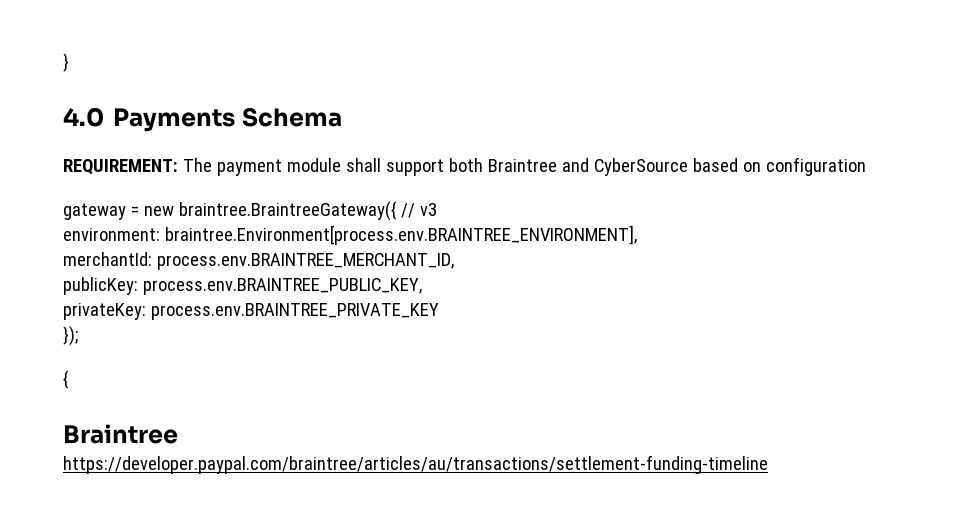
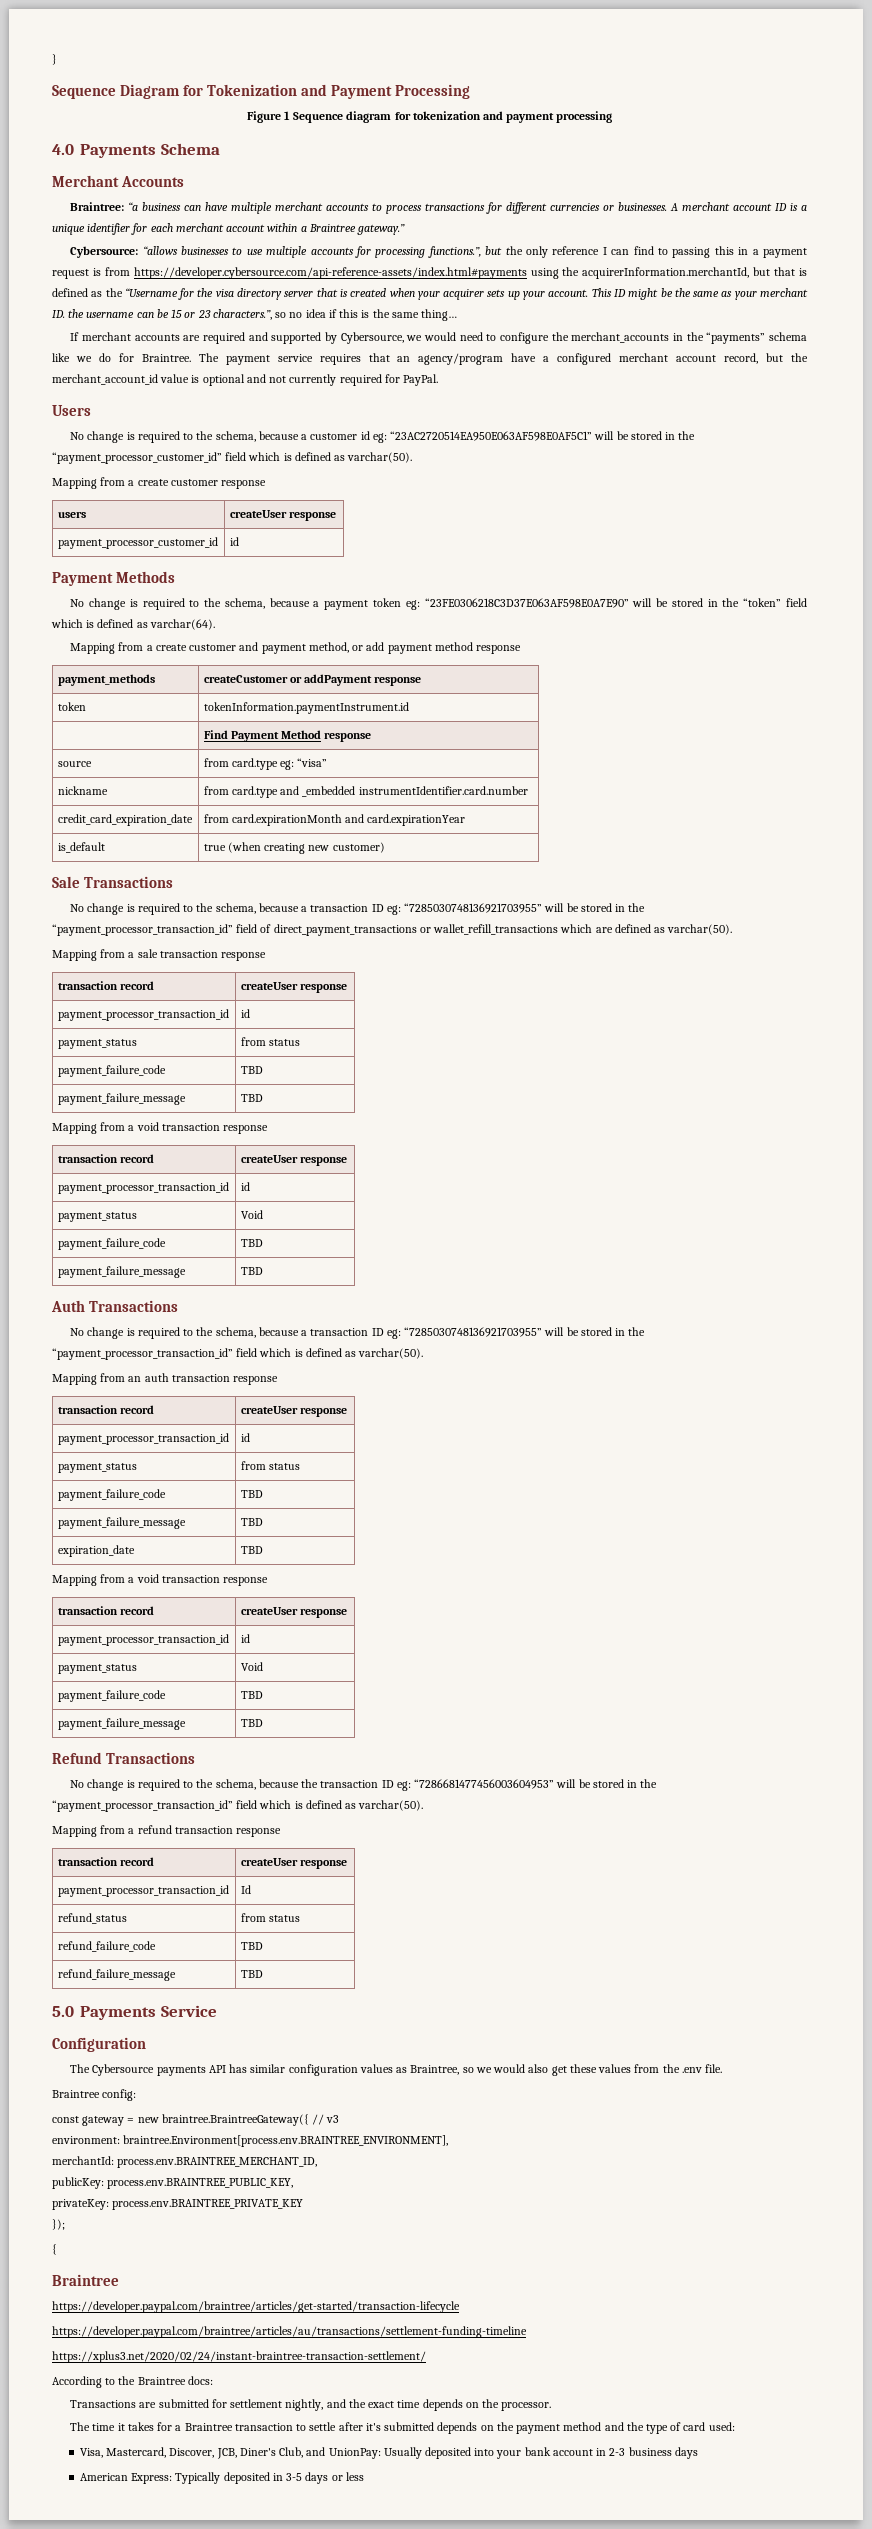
+ Sequence Diagram for Tokenization and Payment Processing
+ Figure 1 Sequence diagram for tokenization and payment processing
  4.0 Payments Schema
- REQUIREMENT: The payment module shall support both Braintree and CyberSource based on configuration
- gateway = new braintree.BraintreeGateway({ // v3
+ Merchant Accounts
+ Braintree: “a business can have multiple merchant accounts to process transactions for different currencies or businesses. A merchant account ID is a unique identifier for each merchant account within a Braintree gateway.”
+ Cybersource: “allows businesses to use multiple accounts for processing functions.”, but the only reference I can find to passing this in a payment request is from https://developer.cybersource.com/api-reference-assets/index.html#payments using the acquirerInformation.merchantId, but that is defined as the “Username for the visa directory server that is created when your acquirer sets up your account. This ID might be the same as your merchant ID. the username can be 15 or 23 characters.”, so no idea if this is the same thing…
+ If merchant accounts are required and supported by Cybersource, we would need to configure the merchant_accounts in the “payments” schema like we do for Braintree. The payment service requires that an agency/program have a configured merchant account record, but the merchant_account_id value is optional and not currently required for PayPal.
+ Users
+ No change is required to the schema, because a customer id eg: “23AC2720514EA950E063AF598E0AF5C1” will be stored in the “payment_processor_customer_id” field which is defined as varchar(50).
+ Mapping from a create customer response
+ users | createUser response
+ payment_processor_customer_id | id
+ Payment Methods
+ No change is required to the schema, because a payment token eg: “23FE0306218C3D37E063AF598E0A7E90” will be stored in the “token” field which is defined as varchar(64).
+ Mapping from a create customer and payment method, or add payment method response
+ payment_methods | createCustomer or addPayment response
+ token | tokenInformation.paymentInstrument.id
+ | Find Payment Method response
+ source | from card.type eg: “visa”
+ nickname | from card.type and _embedded instrumentIdentifier.card.number
+ credit_card_expiration_date | from card.expirationMonth and card.expirationYear
+ is_default | true (when creating new customer)
+ Sale Transactions
+ No change is required to the schema, because a transaction ID eg: “7285030748136921703955” will be stored in the “payment_processor_transaction_id” field of direct_payment_transactions or wallet_refill_transactions which are defined as varchar(50).
+ Mapping from a sale transaction response
+ transaction record | createUser response
+ payment_processor_transaction_id | id
+ payment_status | from status
+ payment_failure_code | TBD
+ payment_failure_message | TBD
+ Mapping from a void transaction response
+ transaction record | createUser response
+ payment_processor_transaction_id | id
+ payment_status | Void
+ payment_failure_code | TBD
+ payment_failure_message | TBD
+ Auth Transactions
+ No change is required to the schema, because a transaction ID eg: “7285030748136921703955” will be stored in the “payment_processor_transaction_id” field which is defined as varchar(50).
+ Mapping from an auth transaction response
+ transaction record | createUser response
+ payment_processor_transaction_id | id
+ payment_status | from status
+ payment_failure_code | TBD
+ payment_failure_message | TBD
+ expiration_date | TBD
+ Mapping from a void transaction response
+ transaction record | createUser response
+ payment_processor_transaction_id | id
+ payment_status | Void
+ payment_failure_code | TBD
+ payment_failure_message | TBD
+ Refund Transactions
+ No change is required to the schema, because the transaction ID eg: “7286681477456003604953” will be stored in the “payment_processor_transaction_id” field which is defined as varchar(50).
+ Mapping from a refund transaction response
+ transaction record | createUser response
+ payment_processor_transaction_id | Id
+ refund_status | from status
+ refund_failure_code | TBD
+ refund_failure_message | TBD
+ 5.0 Payments Service
+ Configuration
+ The Cybersource payments API has similar configuration values as Braintree, so we would also get these values from the .env file.
+ Braintree config:
+ const gateway = new braintree.BraintreeGateway({ // v3
+ https://developer.paypal.com/braintree/articles/get-started/transaction-lifecycle
+ https://xplus3.net/2020/02/24/instant-braintree-transaction-settlement/
+ According to the Braintree docs:
+ Transactions are submitted for settlement nightly, and the exact time depends on the processor.
+ The time it takes for a Braintree transaction to settle after it's submitted depends on the payment method and the type of card used:
+ Visa, Mastercard, Discover, JCB, Diner's Club, and UnionPay: Usually deposited into your bank account in 2-3 business days
+ American Express: Typically deposited in 3-5 days or less

